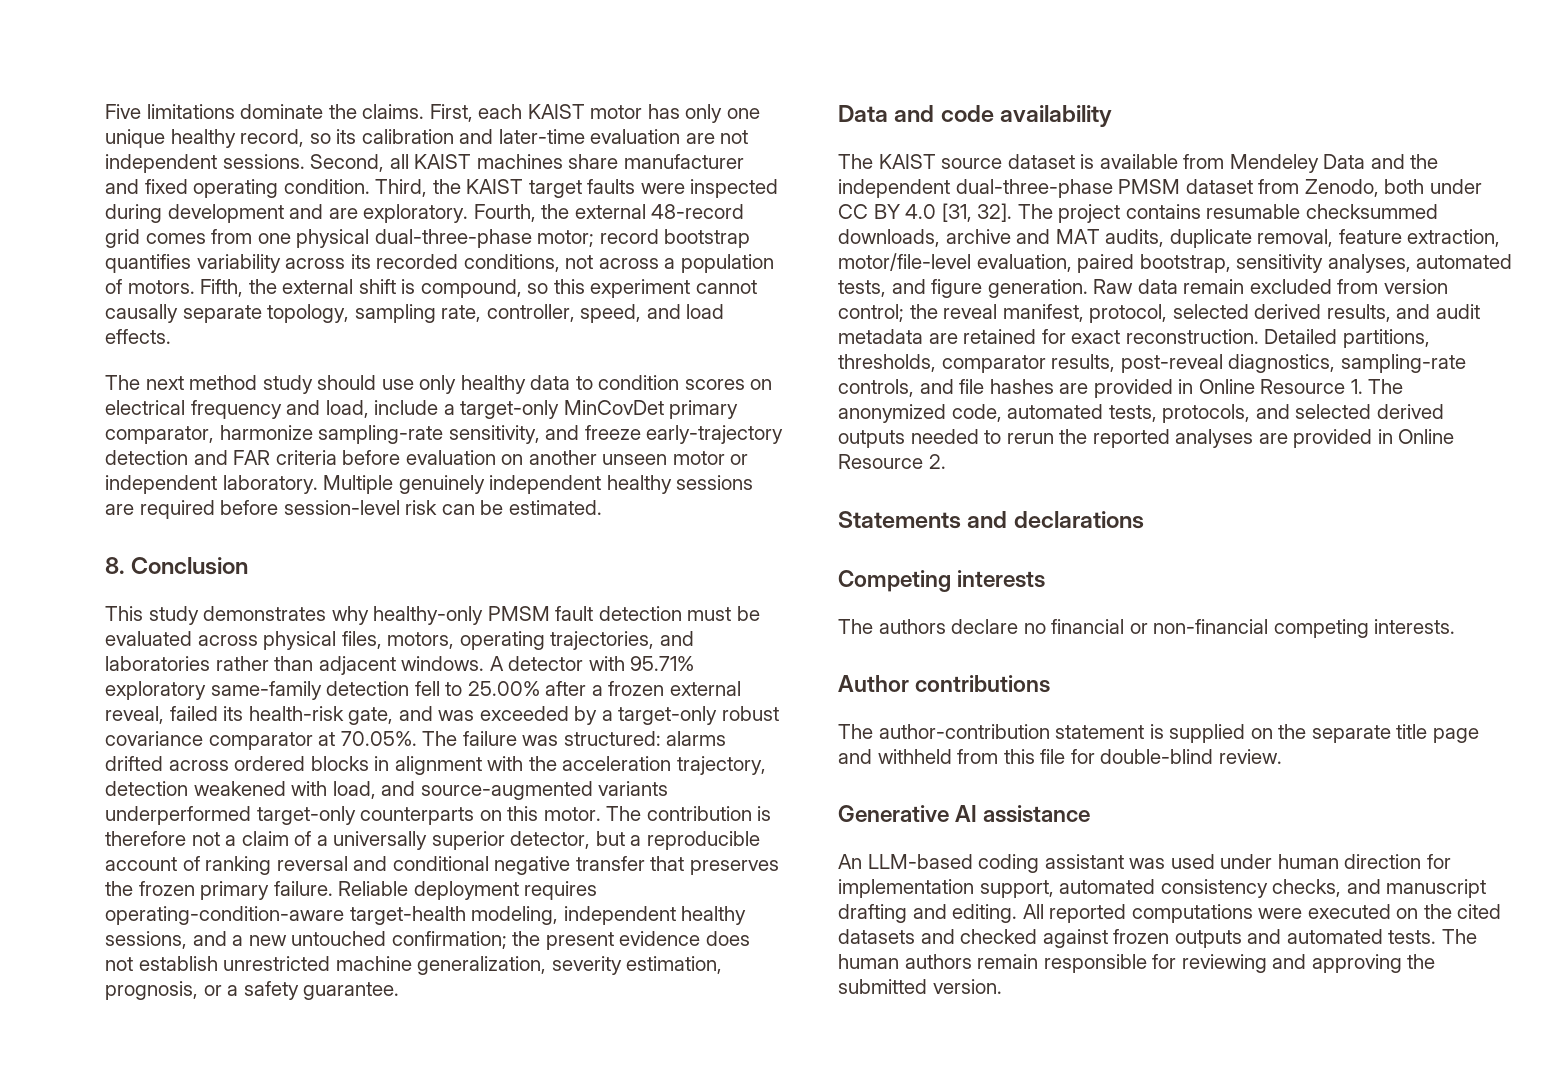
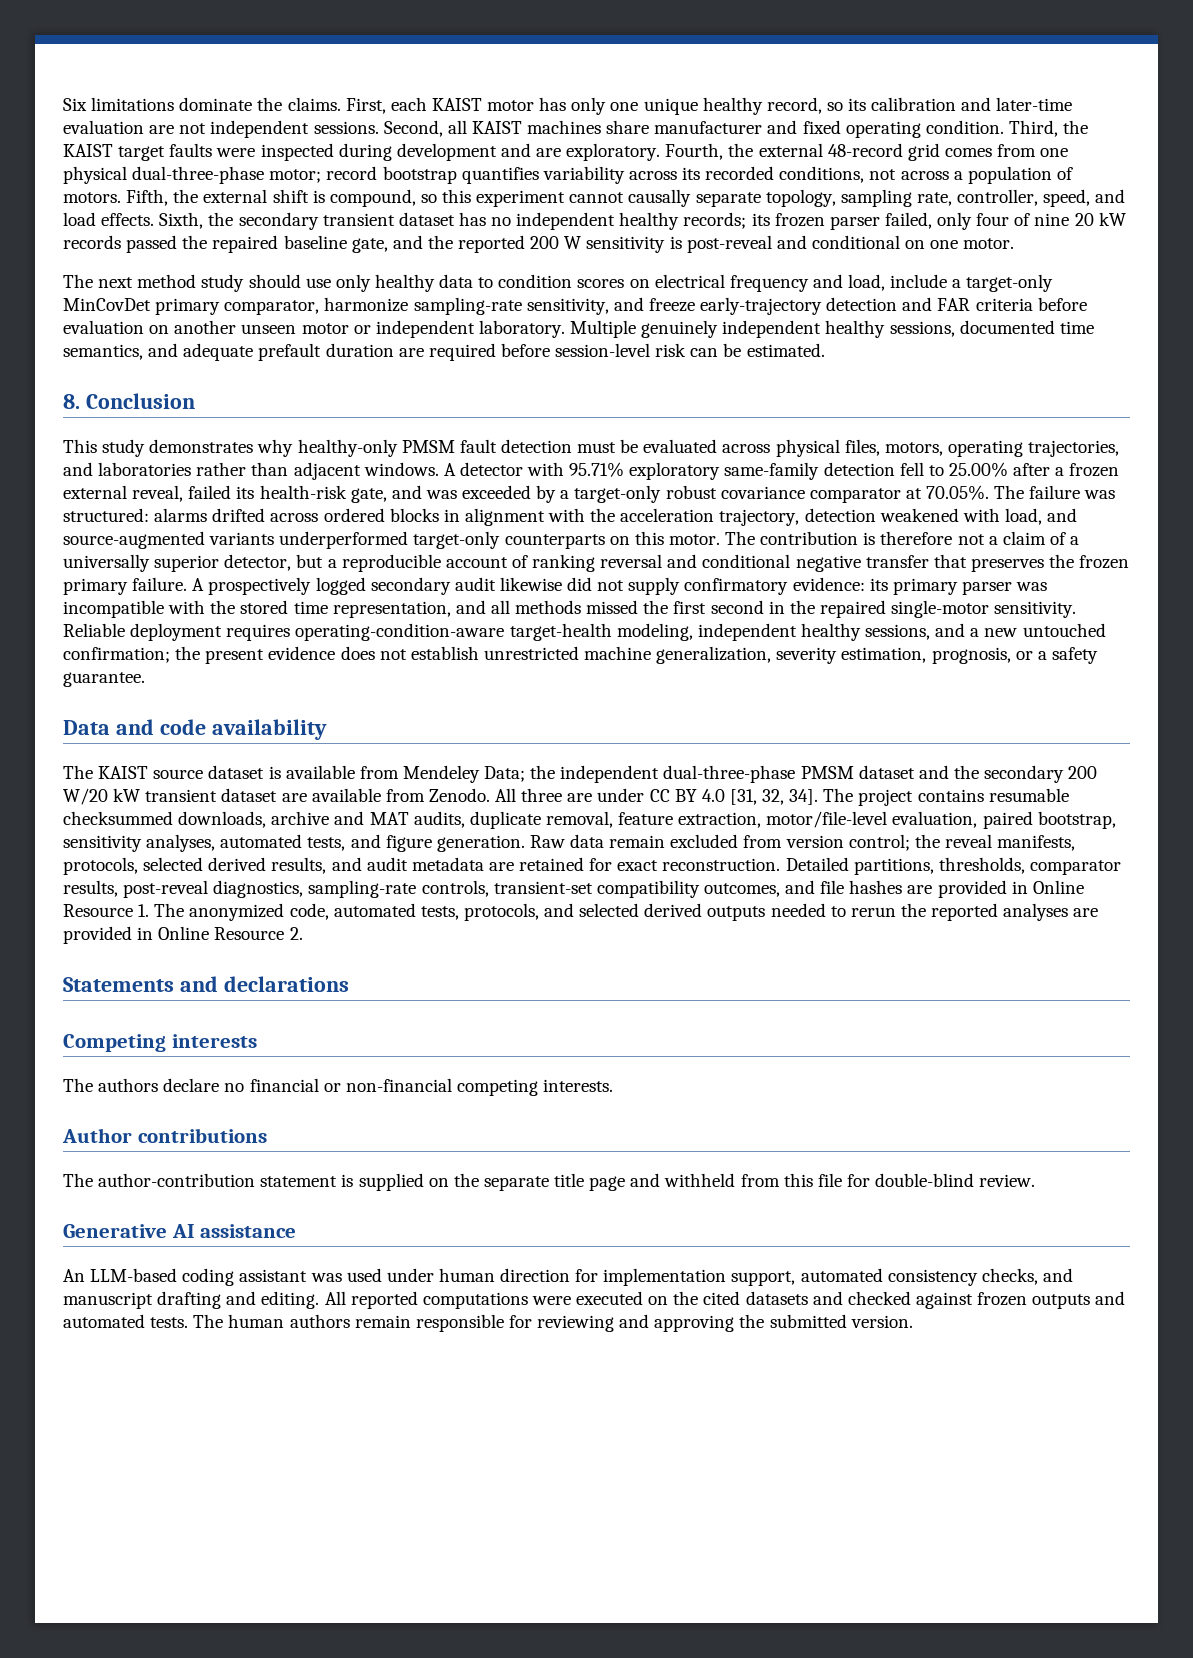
- Five limitations dominate the claims.
+ Six limitations dominate the claims.
+ Sixth, the secondary transient dataset has no independent healthy records; its frozen parser failed, only four of nine 20 kW records passed the repaired baseline gate, and the reported 200 W sensitivity is post-reveal and conditional on one motor.
- Multiple genuinely independent healthy sessions are required before session-level risk can be estimated.
+ Multiple genuinely independent healthy sessions, documented time semantics, and adequate prefault duration are required before session-level risk can be estimated.
+ A prospectively logged secondary audit likewise did not supply confirmatory evidence: its primary parser was incompatible with the stored time representation, and all methods missed the first second in the repaired single-motor sensitivity.
- The KAIST source dataset is available from Mendeley Data and the independent dual-three-phase PMSM dataset from Zenodo, both under CC BY 4.0 [31, 32].
+ The KAIST source dataset is available from Mendeley Data; the independent dual-three-phase PMSM dataset and the secondary 200 W/20 kW transient dataset are available from Zenodo. All three are under CC BY 4.0 [31, 32, 34].
- Raw data remain excluded from version control; the reveal manifest, protocol, selected derived results, and audit metadata are retained for exact reconstruction.
+ Raw data remain excluded from version control; the reveal manifests, protocols, selected derived results, and audit metadata are retained for exact reconstruction.
- Detailed partitions, thresholds, comparator results, post-reveal diagnostics, sampling-rate controls, and file hashes are provided in Online Resource 1. The anonymized code, automated tests, protocols, and selected derived outputs needed to rerun the reported analyses are provided in Online Resource 2.
+ Detailed partitions, thresholds, comparator results, post-reveal diagnostics, sampling-rate controls, transient-set compatibility outcomes, and file hashes are provided in Online Resource 1. The anonymized code, automated tests, protocols, and selected derived outputs needed to rerun the reported analyses are provided in Online Resource 2.

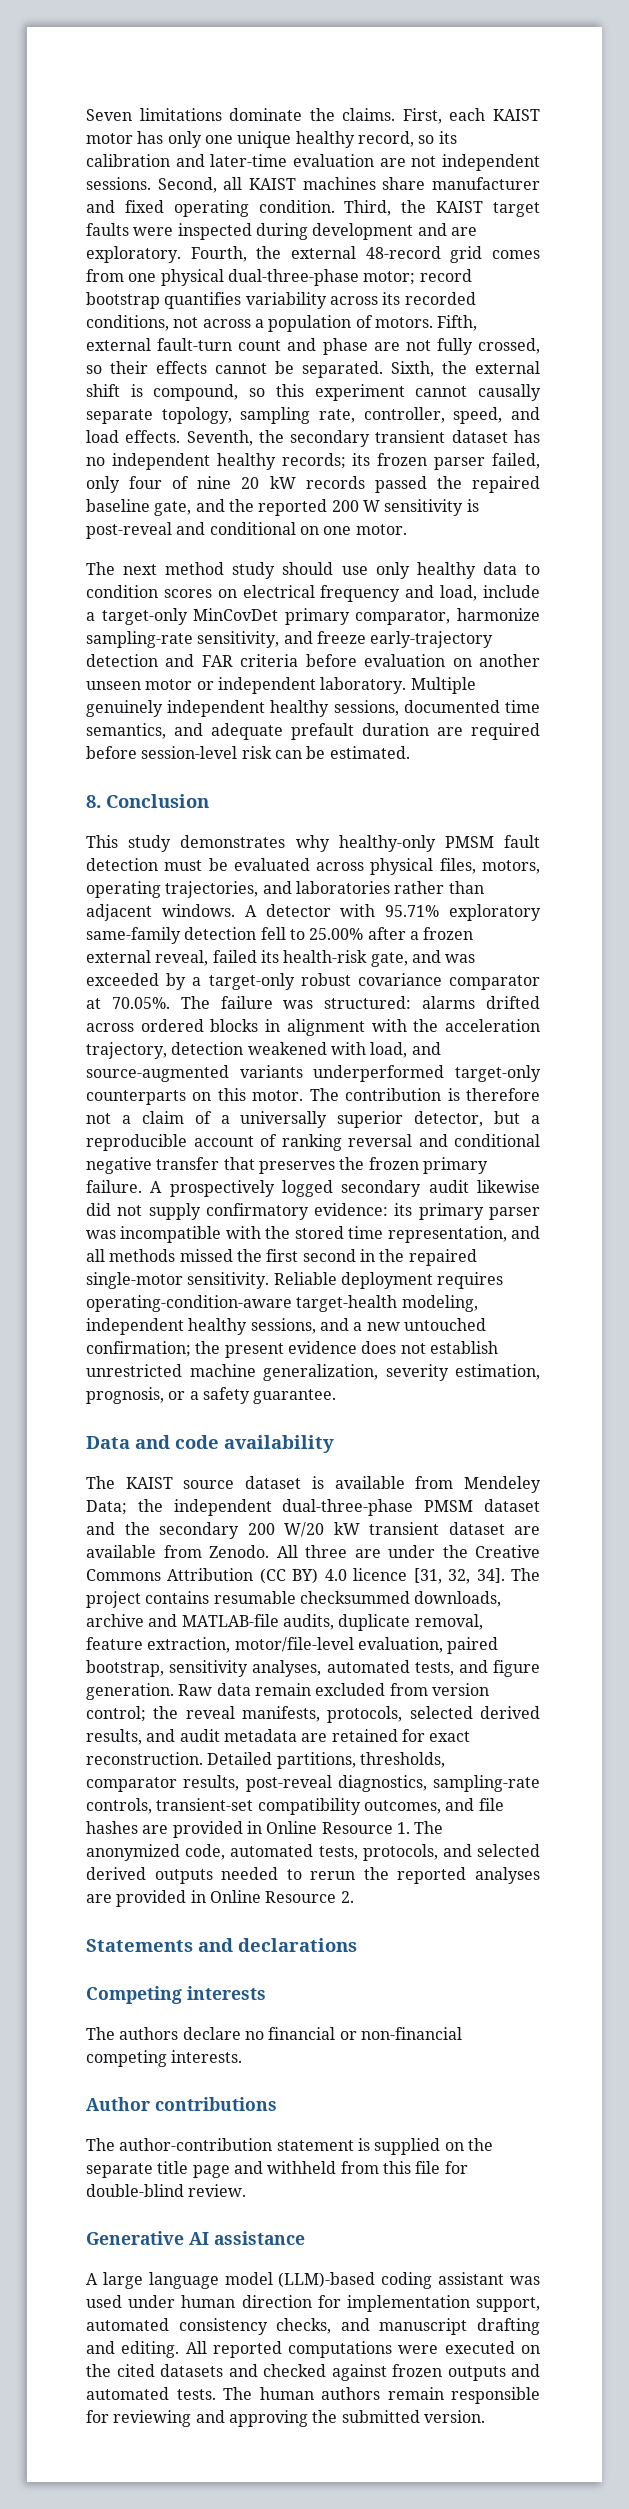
- Six limitations dominate the claims.
+ Seven limitations dominate the claims.
- Fifth, the external shift is compound, so this experiment cannot causally separate topology, sampling rate, controller, speed, and load effects.
+ Fifth, external fault-turn count and phase are not fully crossed, so their effects cannot be separated. Sixth, the external shift is compound, so this experiment cannot causally separate topology, sampling rate, controller, speed, and load effects.
- Sixth, the secondary transient dataset has no independent healthy records; its frozen parser failed, only four of nine 20 kW records passed the repaired baseline gate, and the reported 200 W sensitivity is post-reveal and conditional on one motor.
+ Seventh, the secondary transient dataset has no independent healthy records; its frozen parser failed, only four of nine 20 kW records passed the repaired baseline gate, and the reported 200 W sensitivity is post-reveal and conditional on one motor.
- All three are under CC BY 4.0 [31, 32, 34].
+ All three are under the Creative Commons Attribution (CC BY) 4.0 licence [31, 32, 34].
- The project contains resumable checksummed downloads, archive and MAT audits, duplicate removal, feature extraction, motor/file-level evaluation, paired bootstrap, sensitivity analyses, automated tests, and figure generation.
+ The project contains resumable checksummed downloads, archive and MATLAB-file audits, duplicate removal, feature extraction, motor/file-level evaluation, paired bootstrap, sensitivity analyses, automated tests, and figure generation.
- An LLM-based coding assistant was used under human direction for implementation support, automated consistency checks, and manuscript drafting and editing.
+ A large language model (LLM)-based coding assistant was used under human direction for implementation support, automated consistency checks, and manuscript drafting and editing.

